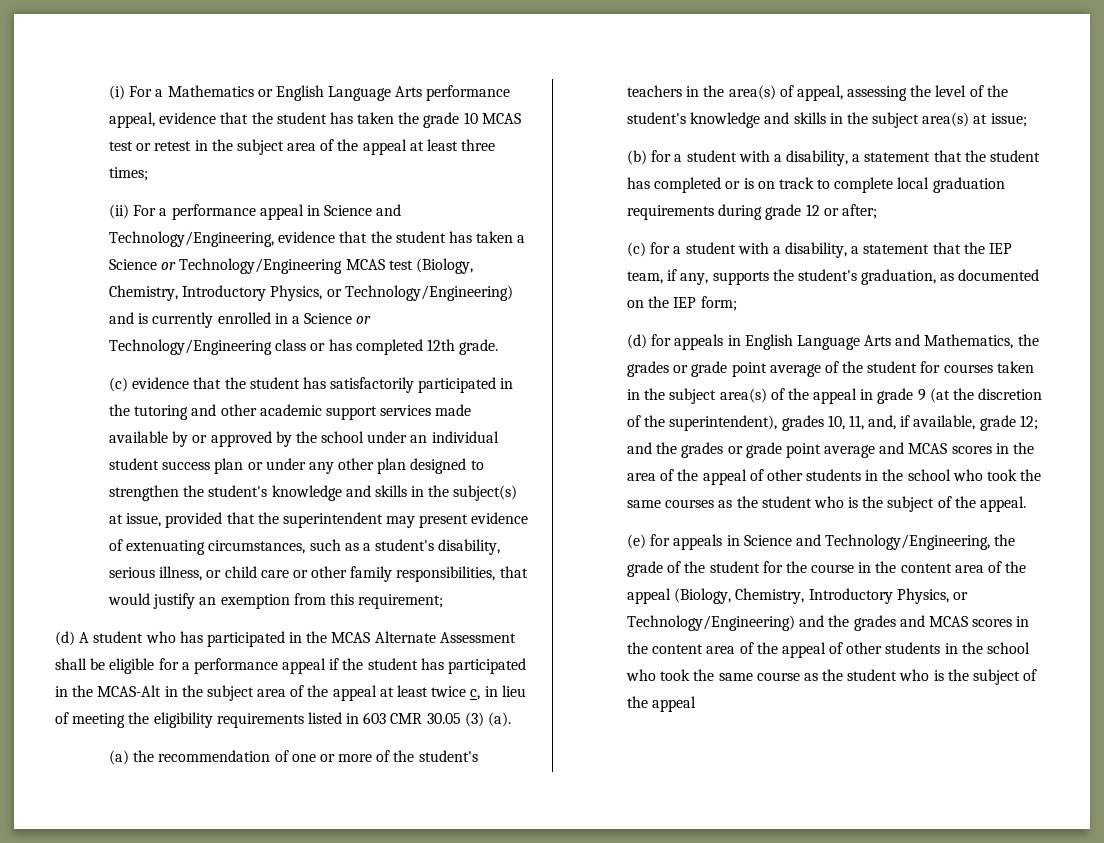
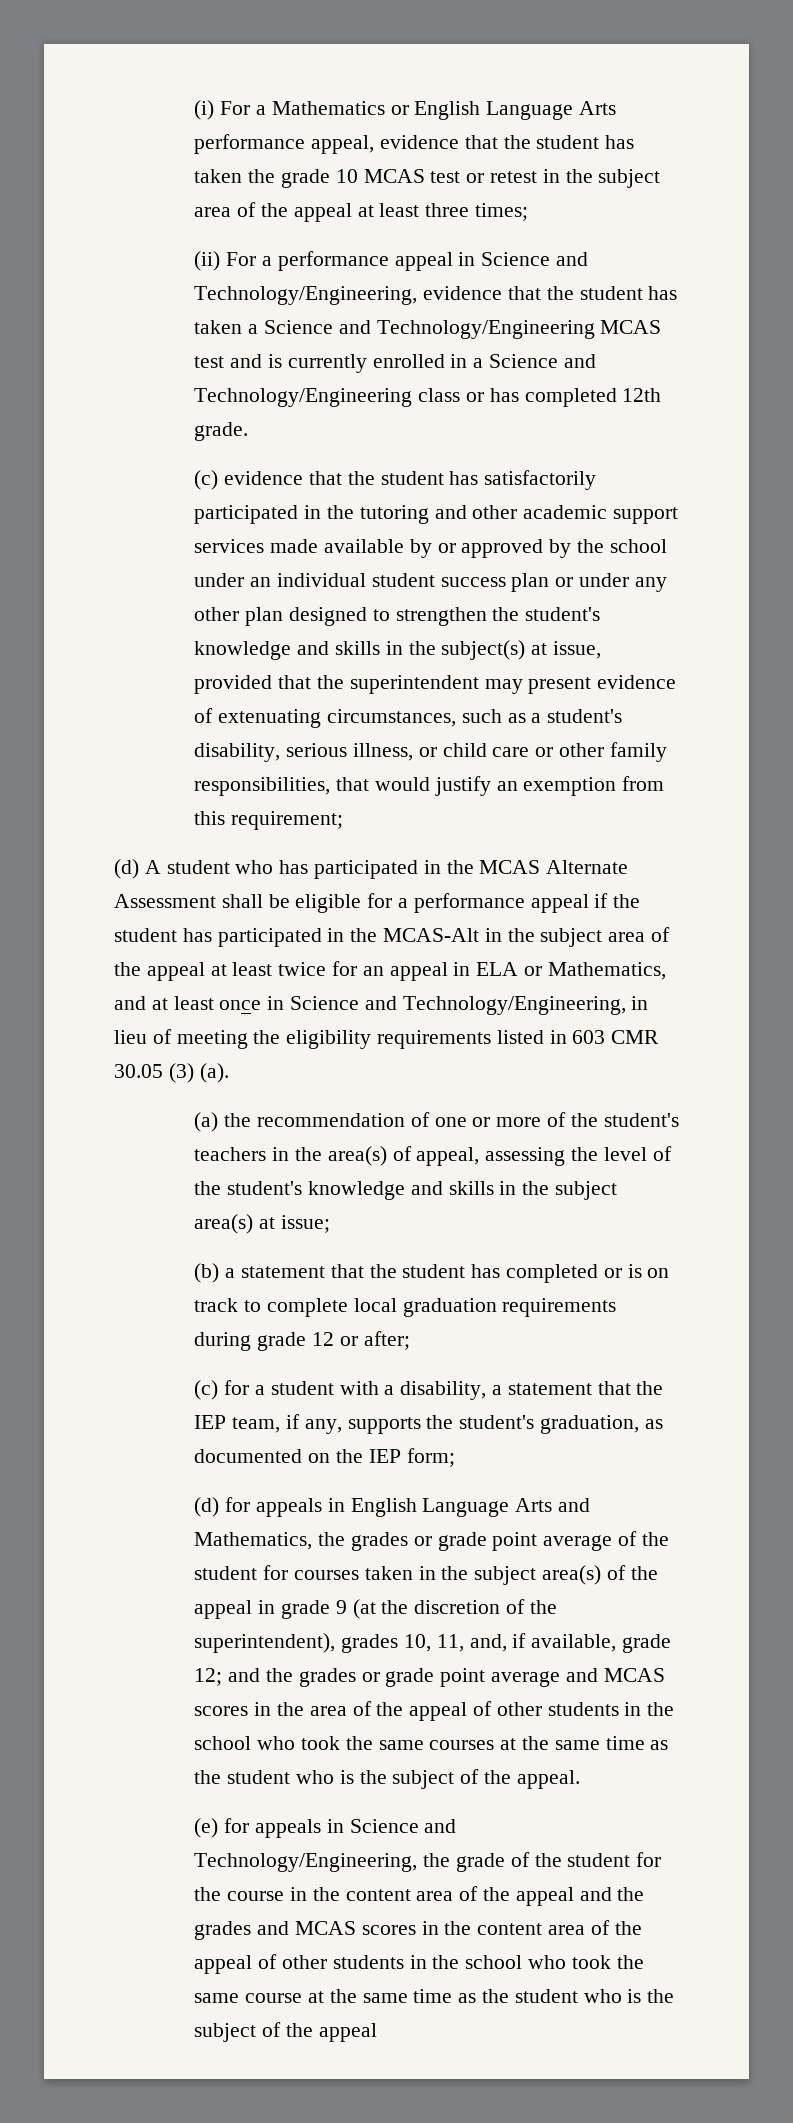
- (ii) For a performance appeal in Science and Technology/Engineering, evidence that the student has taken a Science or Technology/Engineering MCAS test (Biology, Chemistry, Introductory Physics, or Technology/Engineering) and is currently enrolled in a Science or Technology/Engineering class or has completed 12th grade.
+ (ii) For a performance appeal in Science and Technology/Engineering, evidence that the student has taken a Science and Technology/Engineering MCAS test and is currently enrolled in a Science and Technology/Engineering class or has completed 12th grade.
- (d) A student who has participated in the MCAS Alternate Assessment shall be eligible for a performance appeal if the student has participated in the MCAS-Alt in the subject area of the appeal at least twice c, in lieu of meeting the eligibility requirements listed in 603 CMR 30.05 (3) (a).
+ (d) A student who has participated in the MCAS Alternate Assessment shall be eligible for a performance appeal if the student has participated in the MCAS-Alt in the subject area of the appeal at least twice for an appeal in ELA or Mathematics, and at least once in Science and Technology/Engineering, in lieu of meeting the eligibility requirements listed in 603 CMR 30.05 (3) (a).
- (b) for a student with a disability, a statement that the student has completed or is on track to complete local graduation requirements during grade 12 or after;
+ (b) a statement that the student has completed or is on track to complete local graduation requirements during grade 12 or after;
- and the grades or grade point average and MCAS scores in the area of the appeal of other students in the school who took the same courses as the student who is the subject of the appeal.
+ and the grades or grade point average and MCAS scores in the area of the appeal of other students in the school who took the same courses at the same time as the student who is the subject of the appeal.
- (e) for appeals in Science and Technology/Engineering, the grade of the student for the course in the content area of the appeal (Biology, Chemistry, Introductory Physics, or Technology/Engineering) and the grades and MCAS scores in the content area of the appeal of other students in the school who took the same course as the student who is the subject of the appeal
+ (e) for appeals in Science and Technology/Engineering, the grade of the student for the course in the content area of the appeal and the grades and MCAS scores in the content area of the appeal of other students in the school who took the same course at the same time as the student who is the subject of the appeal

